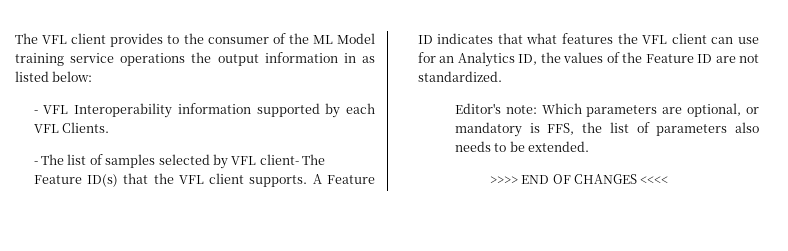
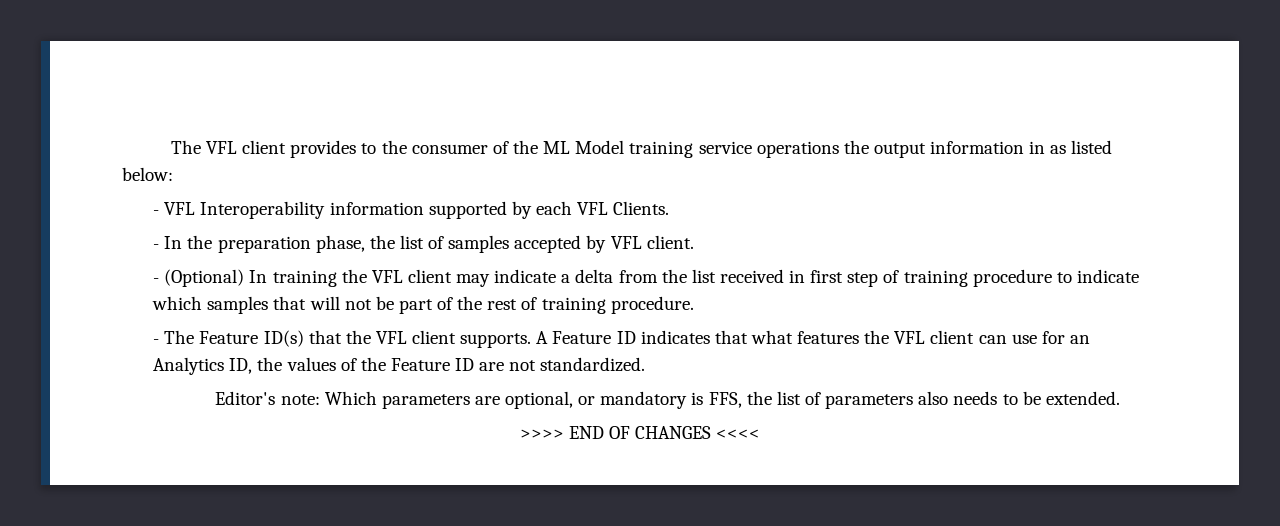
- - The list of samples selected by VFL client- The Feature ID(s) that the VFL client supports.
+ - In the preparation phase, the list of samples accepted by VFL client.
+ - (Optional) In training the VFL client may indicate a delta from the list received in first step of training procedure to indicate which samples that will not be part of the rest of training procedure.
+ - The Feature ID(s) that the VFL client supports.

